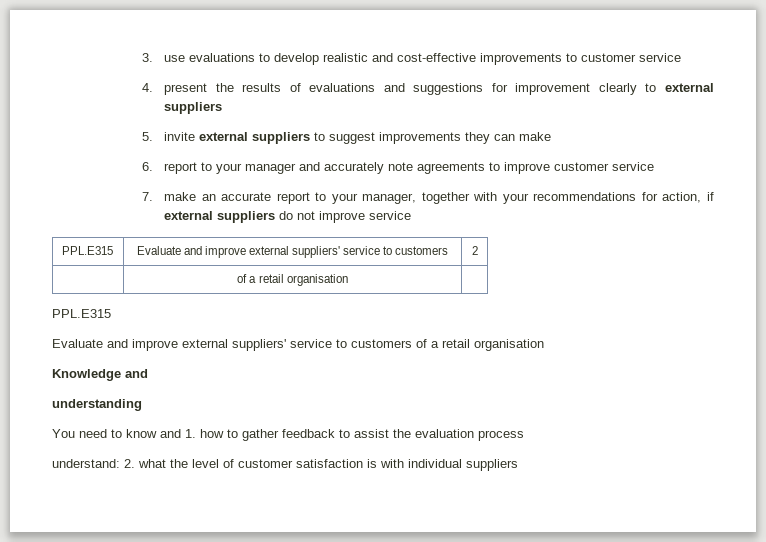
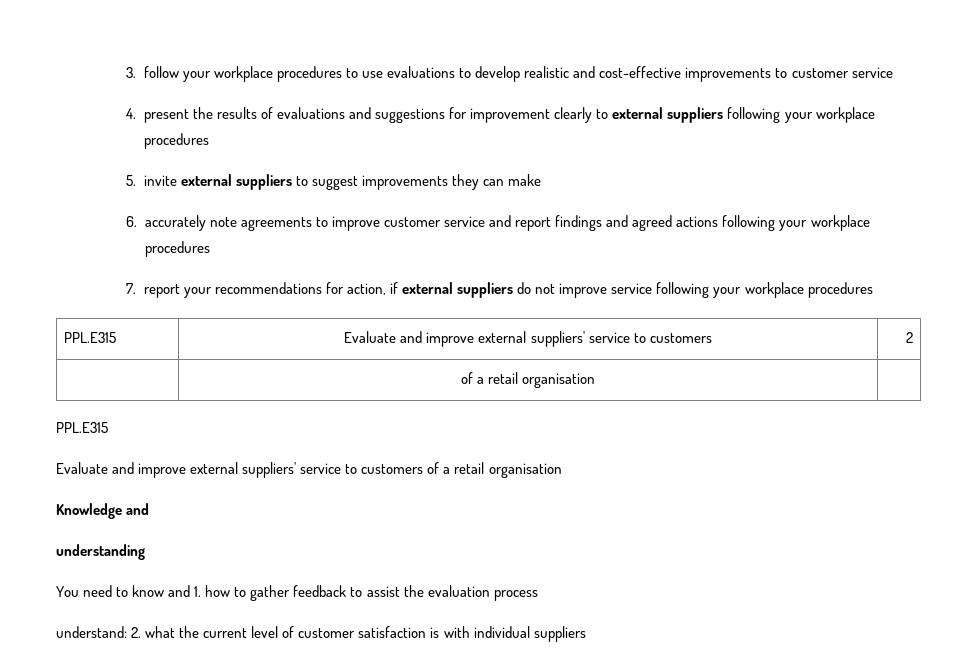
- 3. use evaluations to develop realistic and cost-effective improvements to customer service
+ 3. follow your workplace procedures to use evaluations to develop realistic and cost-effective improvements to customer service
- 4. present the results of evaluations and suggestions for improvement clearly to external suppliers
+ 4. present the results of evaluations and suggestions for improvement clearly to external suppliers following your workplace procedures
- 6. report to your manager and accurately note agreements to improve customer service
- 7. make an accurate report to your manager, together with your recommendations for action, if external suppliers do not improve service
+ 6. accurately note agreements to improve customer service and report findings and agreed actions following your workplace procedures
+ 7. report your recommendations for action, if external suppliers do not improve service following your workplace procedures
- understand: 2. what the level of customer satisfaction is with individual suppliers
+ understand: 2. what the current level of customer satisfaction is with individual suppliers

